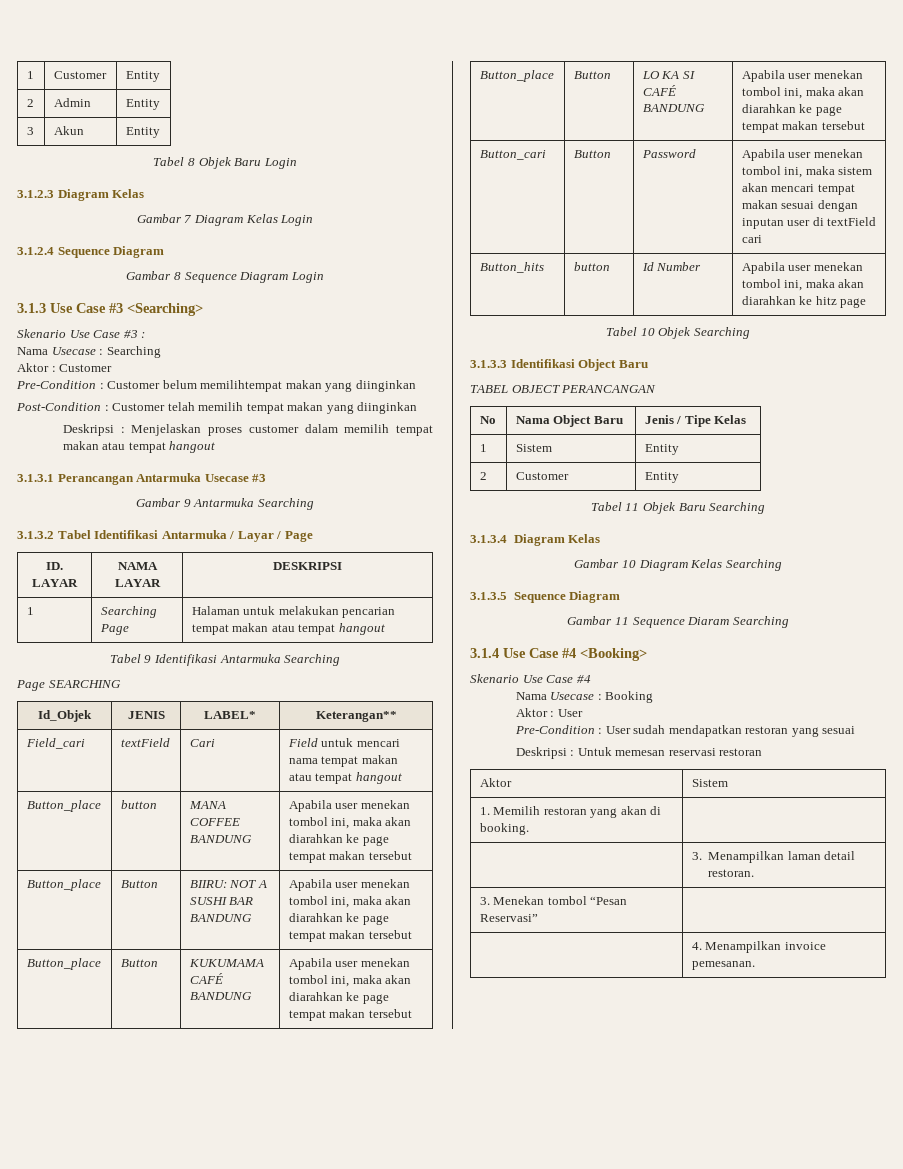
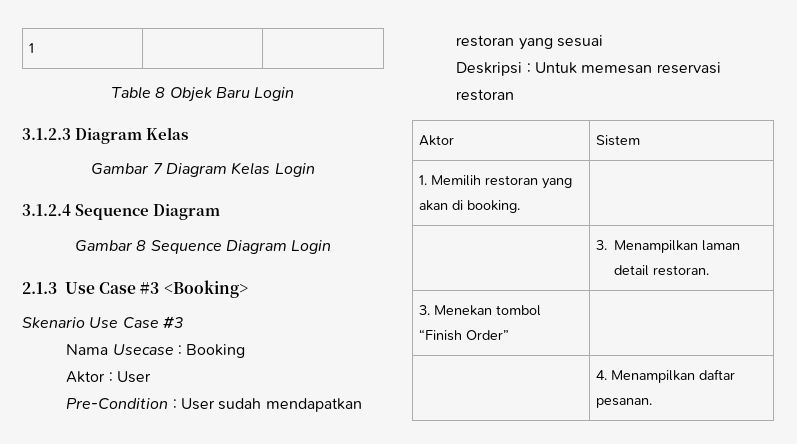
- 1 | Customer | Entity
- 2 | Admin | Entity
- 3 | Akun | Entity
- Tabel 8 Objek Baru Login
+ 1 | |
+ Table 8 Objek Baru Login
- 3.1.3 Use Case #3 <Searching>
+ 2.1.3 Use Case #3 <Booking>
- Skenario Use Case #3 :
- Nama Usecase : Searching
- Aktor : Customer
- Pre-Condition : Customer belum memilihtempat makan yang diinginkan
- Post-Condition : Customer telah memilih tempat makan yang diinginkan
- Deskripsi : Menjelaskan proses customer dalam memilih tempat makan atau tempat hangout
- 3.1.3.1 Perancangan Antarmuka Usecase #3
- Gambar 9 Antarmuka Searching
- 3.1.3.2 Tabel Identifikasi Antarmuka / Layar / Page
- ID. LAYAR | NAMA LAYAR | DESKRIPSI
- 1 | Searching Page | Halaman untuk melakukan pencarian tempat makan atau tempat hangout
- Tabel 9 Identifikasi Antarmuka Searching
- Page SEARCHING
- Id_Objek | JENIS | LABEL* | Keterangan**
- Field_cari | textField | Cari | Field untuk mencari nama tempat makan atau tempat hangout
- Button_place | button | MANA COFFEE BANDUNG | Apabila user menekan tombol ini, maka akan diarahkan ke page tempat makan tersebut
- Button_place | Button | BIIRU: NOT A SUSHI BAR BANDUNG | Apabila user menekan tombol ini, maka akan diarahkan ke page tempat makan tersebut
- Button_place | Button | KUKUMAMA CAFÉ BANDUNG | Apabila user menekan tombol ini, maka akan diarahkan ke page tempat makan tersebut
- Button_place | Button | LO KA SI CAFÉ BANDUNG | Apabila user menekan tombol ini, maka akan diarahkan ke page tempat makan tersebut
- Button_cari | Button | Password | Apabila user menekan tombol ini, maka sistem akan mencari tempat makan sesuai dengan inputan user di textField cari
- Button_hits | button | Id Number | Apabila user menekan tombol ini, maka akan diarahkan ke hitz page
- Tabel 10 Objek Searching
- 3.1.3.3 Identifikasi Object Baru
- TABEL OBJECT PERANCANGAN
- No | Nama Object Baru | Jenis / Tipe Kelas
- 1 | Sistem | Entity
- 2 | Customer | Entity
- Tabel 11 Objek Baru Searching
- 3.1.3.4 Diagram Kelas
- Gambar 10 Diagram Kelas Searching
- 3.1.3.5 Sequence Diagram
- Gambar 11 Sequence Diaram Searching
- 3.1.4 Use Case #4 <Booking>
- Skenario Use Case #4
+ Skenario Use Case #3
- 3. Menekan tombol “Pesan Reservasi” |
+ 3. Menekan tombol “Finish Order” |
- | 4. Menampilkan invoice pemesanan.
+ | 4. Menampilkan daftar pesanan.

